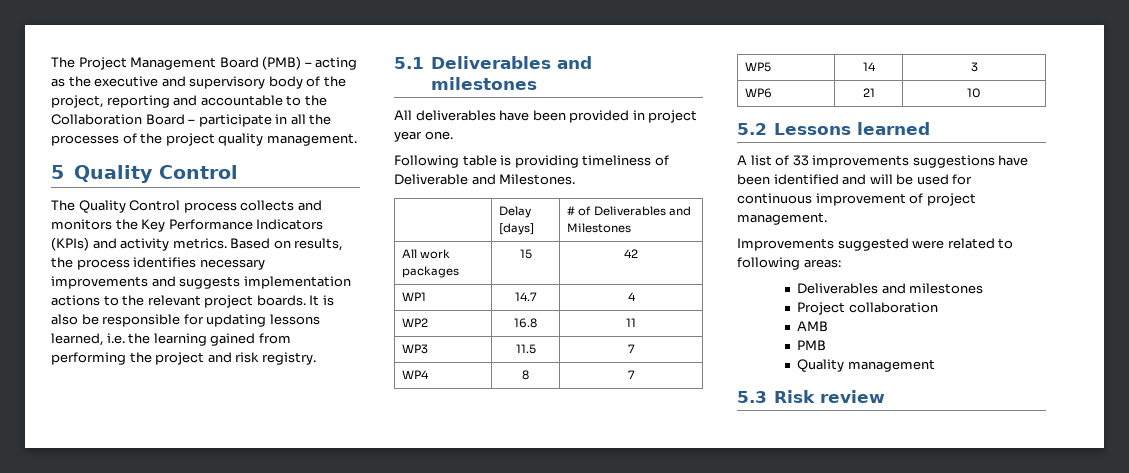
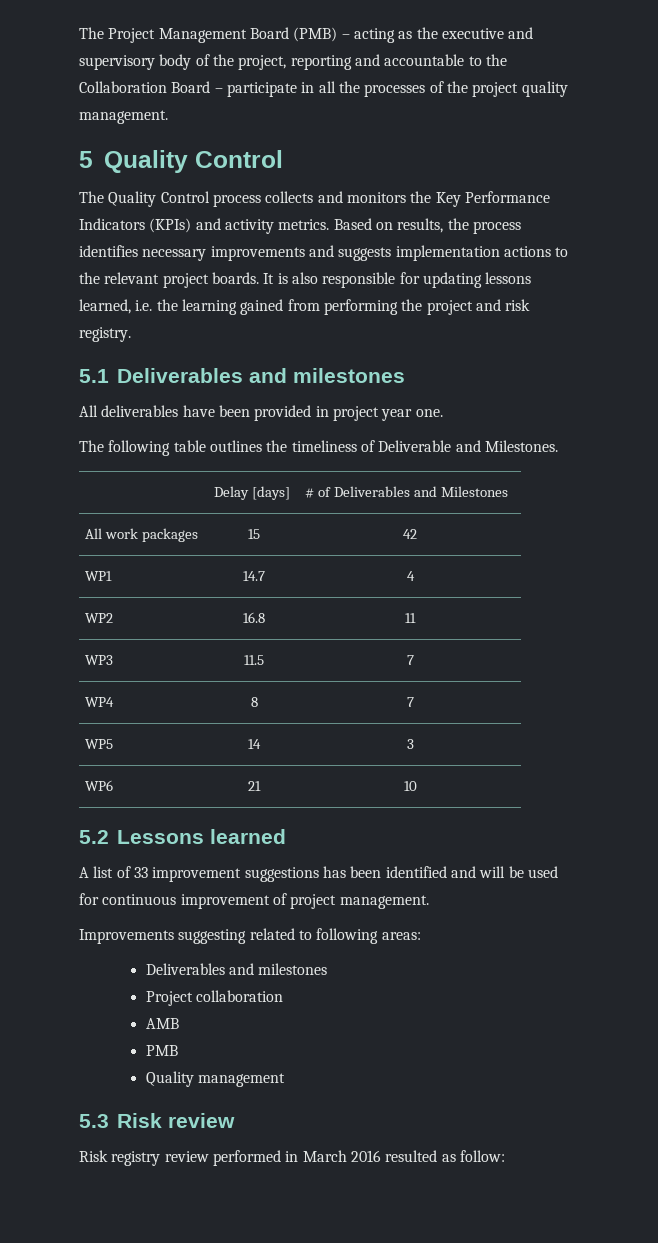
- It is also be responsible for updating lessons learned, i.e. the learning gained from performing the project and risk registry.
+ It is also responsible for updating lessons learned, i.e. the learning gained from performing the project and risk registry.
- Following table is providing timeliness of Deliverable and Milestones.
+ The following table outlines the timeliness of Deliverable and Milestones.
- A list of 33 improvements suggestions have been identified and will be used for continuous improvement of project management.
+ A list of 33 improvement suggestions has been identified and will be used for continuous improvement of project management.
- Improvements suggested were related to following areas:
+ Improvements suggesting related to following areas:
+ Risk registry review performed in March 2016 resulted as follow:

